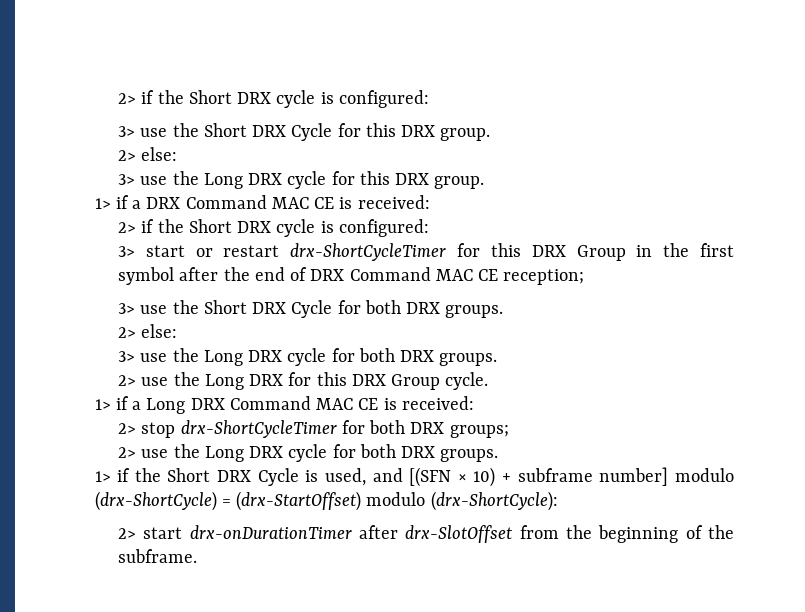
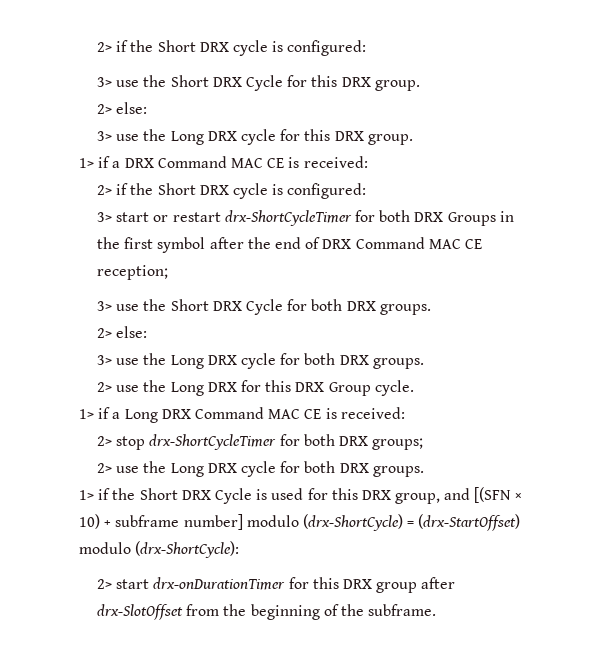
- 3> start or restart drx-ShortCycleTimer for this DRX Group in the first symbol after the end of DRX Command MAC CE reception;
+ 3> start or restart drx-ShortCycleTimer for both DRX Groups in the first symbol after the end of DRX Command MAC CE reception;
- 1> if the Short DRX Cycle is used, and [(SFN × 10) + subframe number] modulo (drx-ShortCycle) = (drx-StartOffset) modulo (drx-ShortCycle):
+ 1> if the Short DRX Cycle is used for this DRX group, and [(SFN × 10) + subframe number] modulo (drx-ShortCycle) = (drx-StartOffset) modulo (drx-ShortCycle):
- 2> start drx-onDurationTimer after drx-SlotOffset from the beginning of the subframe.
+ 2> start drx-onDurationTimer for this DRX group after drx-SlotOffset from the beginning of the subframe.

